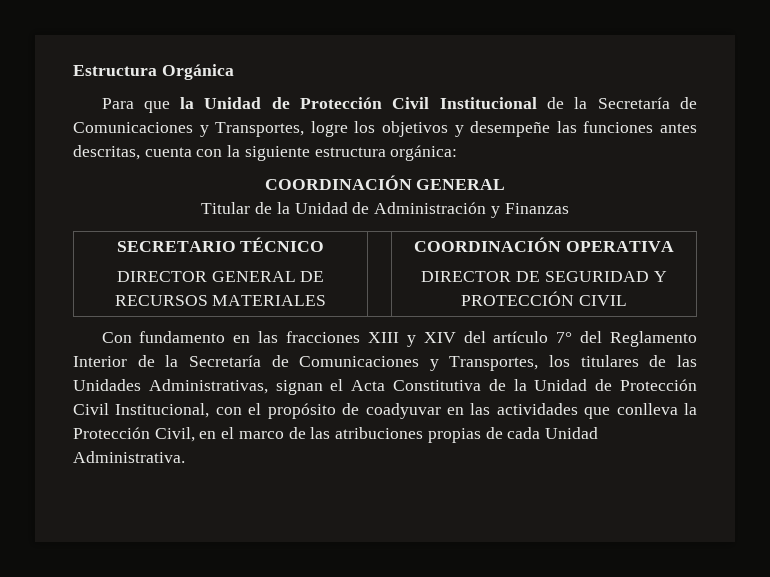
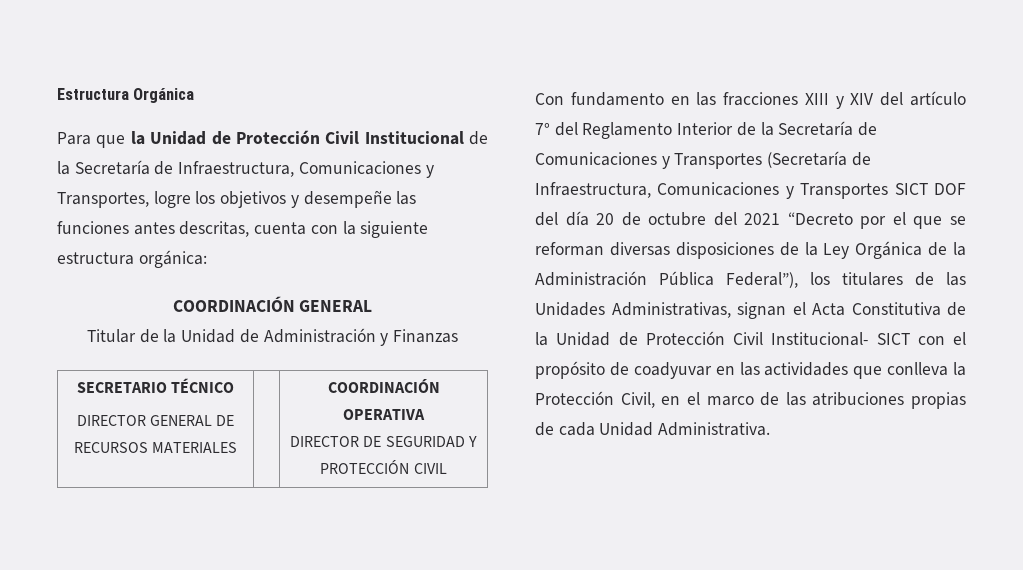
- Para que la Unidad de Protección Civil Institucional de la Secretaría de Comunicaciones y Transportes, logre los objetivos y desempeñe las funciones antes descritas, cuenta con la siguiente estructura orgánica:
+ Para que la Unidad de Protección Civil Institucional de la Secretaría de Infraestructura, Comunicaciones y Transportes, logre los objetivos y desempeñe las funciones antes descritas, cuenta con la siguiente estructura orgánica:
- Con fundamento en las fracciones XIII y XIV del artículo 7° del Reglamento Interior de la Secretaría de Comunicaciones y Transportes, los titulares de las Unidades Administrativas, signan el Acta Constitutiva de la Unidad de Protección Civil Institucional, con el propósito de coadyuvar en las actividades que conlleva la Protección Civil, en el marco de las atribuciones propias de cada Unidad Administrativa.
+ Con fundamento en las fracciones XIII y XIV del artículo 7° del Reglamento Interior de la Secretaría de Comunicaciones y Transportes (Secretaría de Infraestructura, Comunicaciones y Transportes SICT DOF del día 20 de octubre del 2021 “Decreto por el que se reforman diversas disposiciones de la Ley Orgánica de la Administración Pública Federal”), los titulares de las Unidades Administrativas, signan el Acta Constitutiva de la Unidad de Protección Civil Institucional- SICT con el propósito de coadyuvar en las actividades que conlleva la Protección Civil, en el marco de las atribuciones propias de cada Unidad Administrativa.

